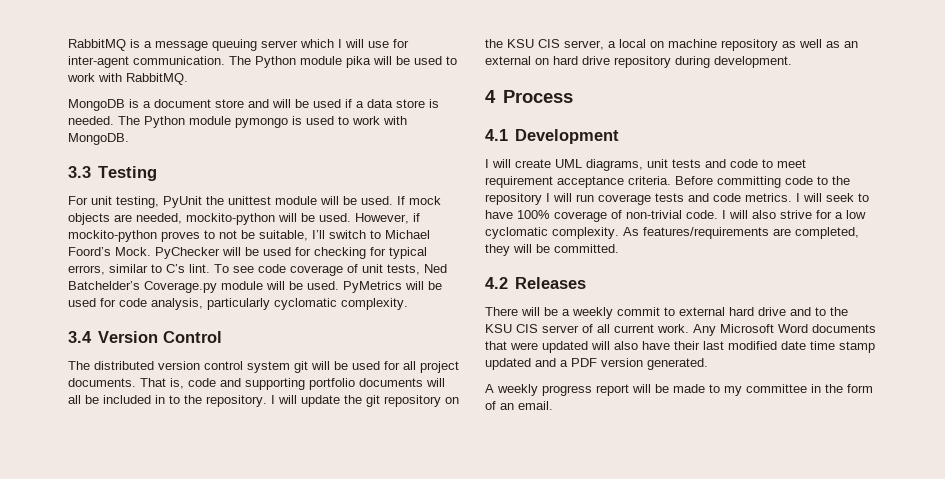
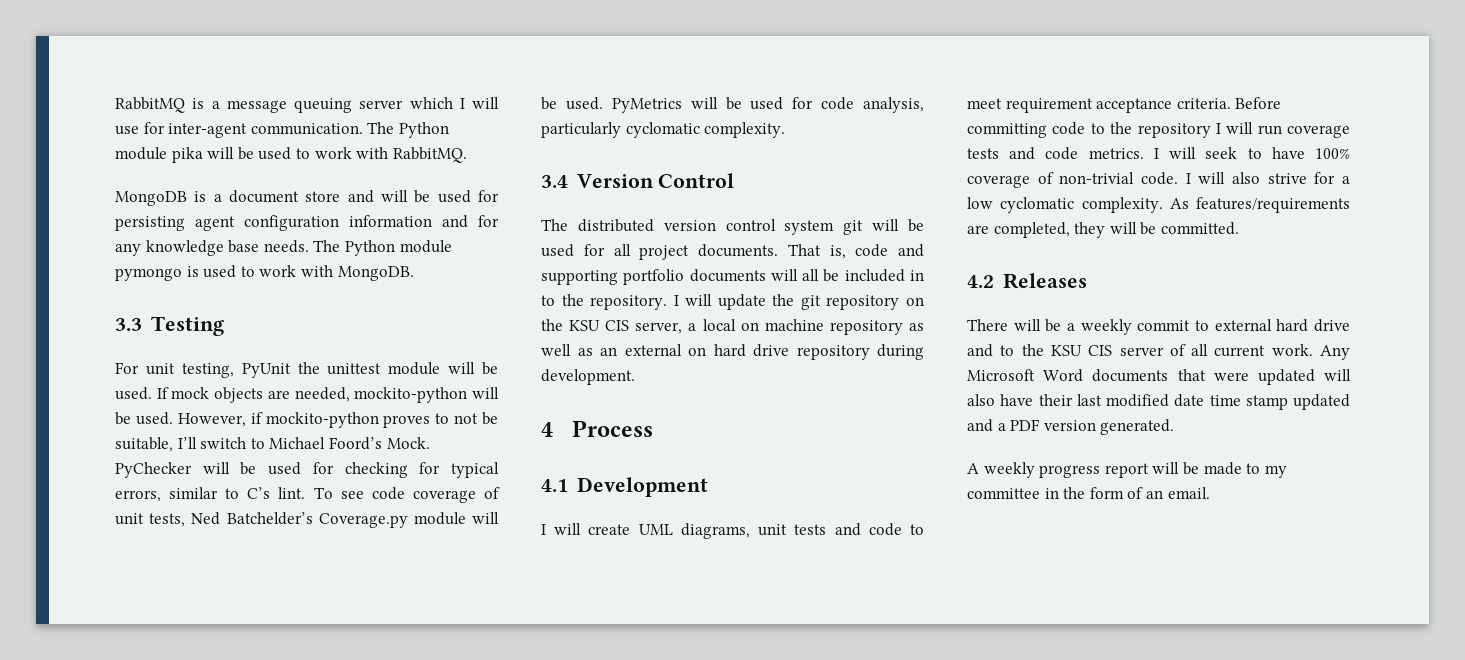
- MongoDB is a document store and will be used if a data store is needed.
+ MongoDB is a document store and will be used for persisting agent configuration information and for any knowledge base needs.

